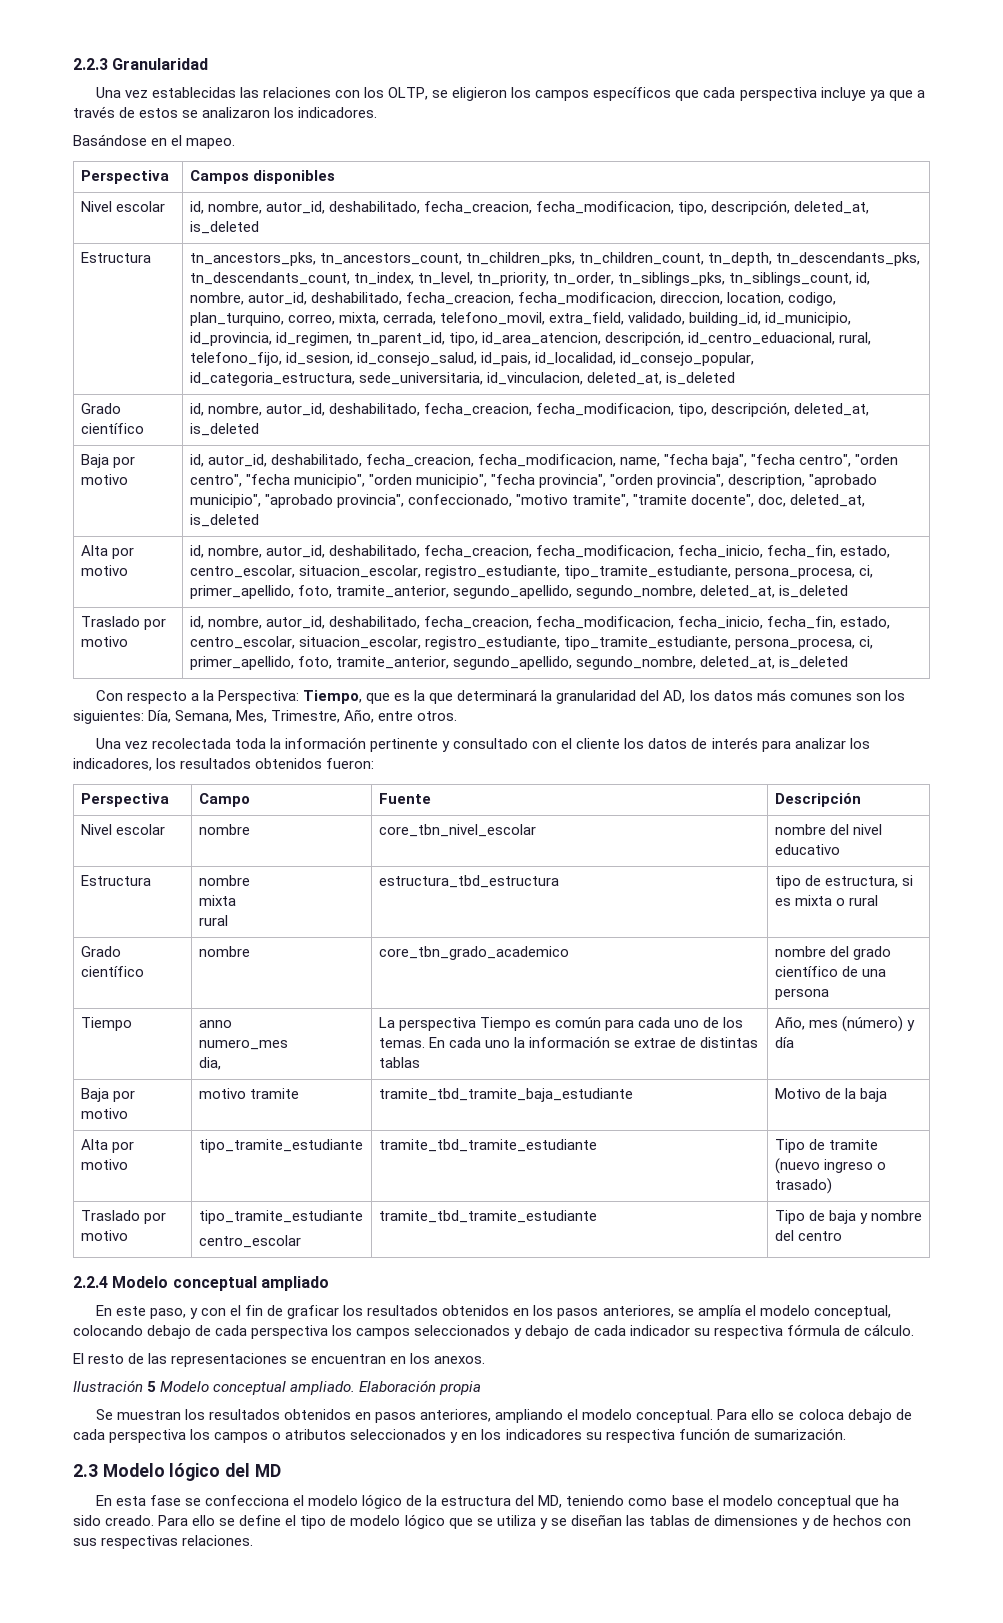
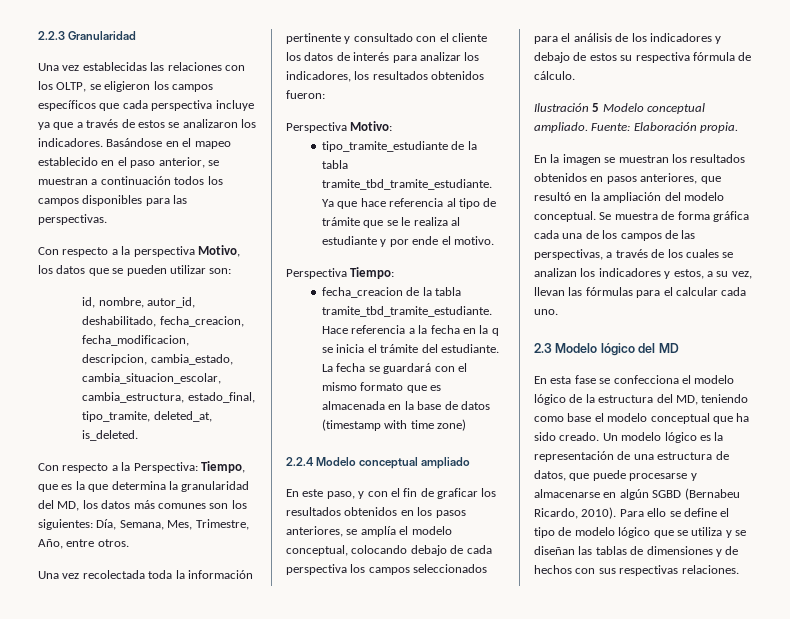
- Una vez establecidas las relaciones con los OLTP, se eligieron los campos específicos que cada perspectiva incluye ya que a través de estos se analizaron los indicadores.
- Basándose en el mapeo.
- Perspectiva | Campos disponibles
- Nivel escolar | id, nombre, autor_id, deshabilitado, fecha_creacion, fecha_modificacion, tipo, descripción, deleted_at, is_deleted
- Estructura | tn_ancestors_pks, tn_ancestors_count, tn_children_pks, tn_children_count, tn_depth, tn_descendants_pks, tn_descendants_count, tn_index, tn_level, tn_priority, tn_order, tn_siblings_pks, tn_siblings_count, id, nombre, autor_id, deshabilitado, fecha_creacion, fecha_modificacion, direccion, location, codigo, plan_turquino, correo, mixta, cerrada, telefono_movil, extra_field, validado, building_id, id_municipio, id_provincia, id_regimen, tn_parent_id, tipo, id_area_atencion, descripción, id_centro_eduacional, rural, telefono_fijo, id_sesion, id_consejo_salud, id_pais, id_localidad, id_consejo_popular, id_categoria_estructura, sede_universitaria, id_vinculacion, deleted_at, is_deleted
- Grado científico | id, nombre, autor_id, deshabilitado, fecha_creacion, fecha_modificacion, tipo, descripción, deleted_at, is_deleted
- Baja por motivo | id, autor_id, deshabilitado, fecha_creacion, fecha_modificacion, name, "fecha baja", "fecha centro", "orden centro", "fecha municipio", "orden municipio", "fecha provincia", "orden provincia", description, "aprobado municipio", "aprobado provincia", confeccionado, "motivo tramite", "tramite docente", doc, deleted_at, is_deleted
- Alta por motivo | id, nombre, autor_id, deshabilitado, fecha_creacion, fecha_modificacion, fecha_inicio, fecha_fin, estado, centro_escolar, situacion_escolar, registro_estudiante, tipo_tramite_estudiante, persona_procesa, ci, primer_apellido, foto, tramite_anterior, segundo_apellido, segundo_nombre, deleted_at, is_deleted
- Traslado por motivo | id, nombre, autor_id, deshabilitado, fecha_creacion, fecha_modificacion, fecha_inicio, fecha_fin, estado, centro_escolar, situacion_escolar, registro_estudiante, tipo_tramite_estudiante, persona_procesa, ci, primer_apellido, foto, tramite_anterior, segundo_apellido, segundo_nombre, deleted_at, is_deleted
+ Una vez establecidas las relaciones con los OLTP, se eligieron los campos específicos que cada perspectiva incluye ya que a través de estos se analizaron los indicadores. Basándose en el mapeo establecido en el paso anterior, se muestran a continuación todos los campos disponibles para las perspectivas.
+ Con respecto a la perspectiva Motivo, los datos que se pueden utilizar son:
+ id, nombre, autor_id, deshabilitado, fecha_creacion, fecha_modificacion, descripcion, cambia_estado, cambia_situacion_escolar, cambia_estructura, estado_final, tipo_tramite, deleted_at, is_deleted.
- Con respecto a la Perspectiva: Tiempo, que es la que determinará la granularidad del AD, los datos más comunes son los siguientes: Día, Semana, Mes, Trimestre, Año, entre otros.
+ Con respecto a la Perspectiva: Tiempo, que es la que determina la granularidad del MD, los datos más comunes son los siguientes: Día, Semana, Mes, Trimestre, Año, entre otros.
- Perspectiva | Campo | Fuente | Descripción
- Nivel escolar | nombre | core_tbn_nivel_escolar | nombre del nivel educativo
- Estructura | nombre
- mixta
- rural | estructura_tbd_estructura | tipo de estructura, si es mixta o rural
- Grado científico | nombre | core_tbn_grado_academico | nombre del grado científico de una persona
- Tiempo | anno
- numero_mes
- dia, | La perspectiva Tiempo es común para cada uno de los temas. En cada uno la información se extrae de distintas tablas | Año, mes (número) y día
- Baja por motivo | motivo tramite | tramite_tbd_tramite_baja_estudiante | Motivo de la baja
- Alta por motivo | tipo_tramite_estudiante | tramite_tbd_tramite_estudiante | Tipo de tramite (nuevo ingreso o trasado)
- Traslado por motivo | tipo_tramite_estudiante
- centro_escolar | tramite_tbd_tramite_estudiante | Tipo de baja y nombre del centro
+ Perspectiva Motivo:
+ tipo_tramite_estudiante de la tabla tramite_tbd_tramite_estudiante. Ya que hace referencia al tipo de trámite que se le realiza al estudiante y por ende el motivo.
+ Perspectiva Tiempo:
+ fecha_creacion de la tabla tramite_tbd_tramite_estudiante. Hace referencia a la fecha en la q se inicia el trámite del estudiante. La fecha se guardará con el mismo formato que es almacenada en la base de datos (timestamp with time zone)
- En este paso, y con el fin de graficar los resultados obtenidos en los pasos anteriores, se amplía el modelo conceptual, colocando debajo de cada perspectiva los campos seleccionados y debajo de cada indicador su respectiva fórmula de cálculo.
+ En este paso, y con el fin de graficar los resultados obtenidos en los pasos anteriores, se amplía el modelo conceptual, colocando debajo de cada perspectiva los campos seleccionados para el análisis de los indicadores y debajo de estos su respectiva fórmula de cálculo.
- El resto de las representaciones se encuentran en los anexos.
- Elaboración propia
- Se muestran los resultados obtenidos en pasos anteriores, ampliando el modelo conceptual. Para ello se coloca debajo de cada perspectiva los campos o atributos seleccionados y en los indicadores su respectiva función de sumarización.
+ Fuente: Elaboración propia.
+ En la imagen se muestran los resultados obtenidos en pasos anteriores, que resultó en la ampliación del modelo conceptual. Se muestra de forma gráfica cada una de los campos de las perspectivas, a través de los cuales se analizan los indicadores y estos, a su vez, llevan las fórmulas para el calcular cada uno.
+ Un modelo lógico es la representación de una estructura de datos, que puede procesarse y almacenarse en algún SGBD (Bernabeu Ricardo, 2010).

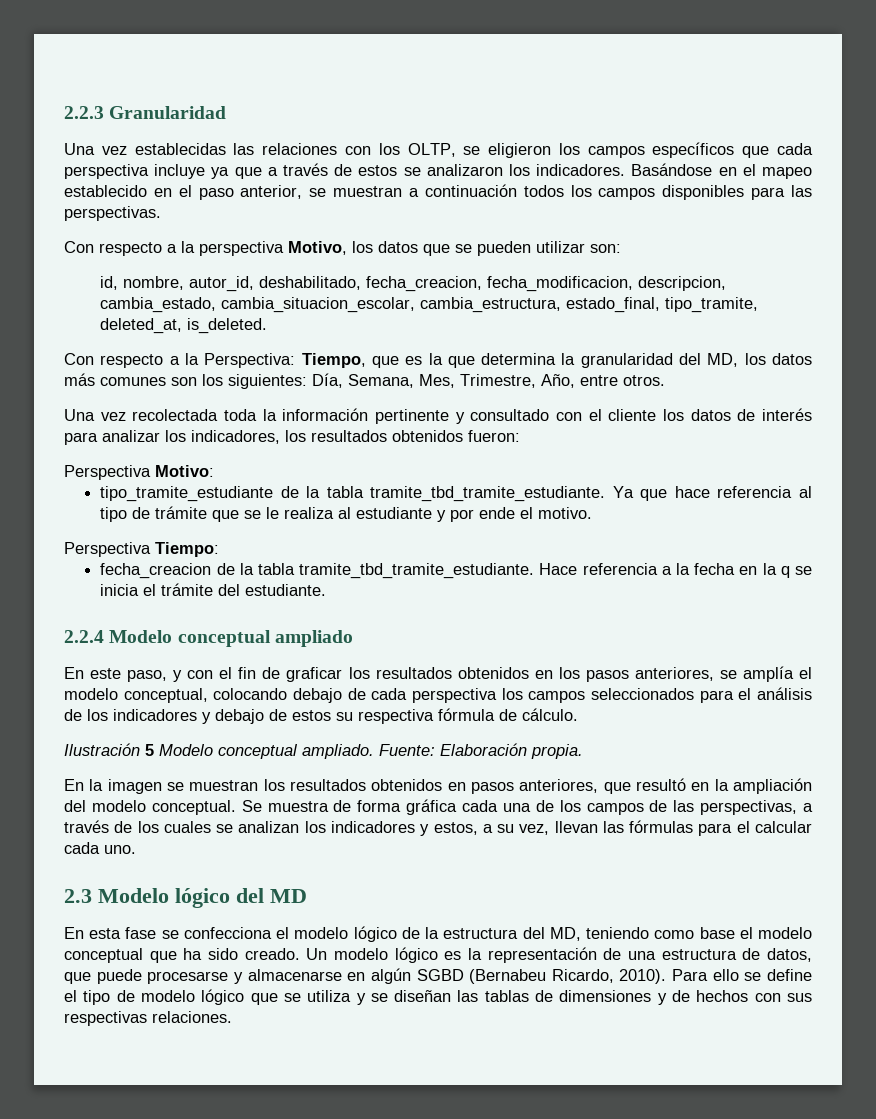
- La fecha se guardará con el mismo formato que es almacenada en la base de datos (timestamp with time zone)

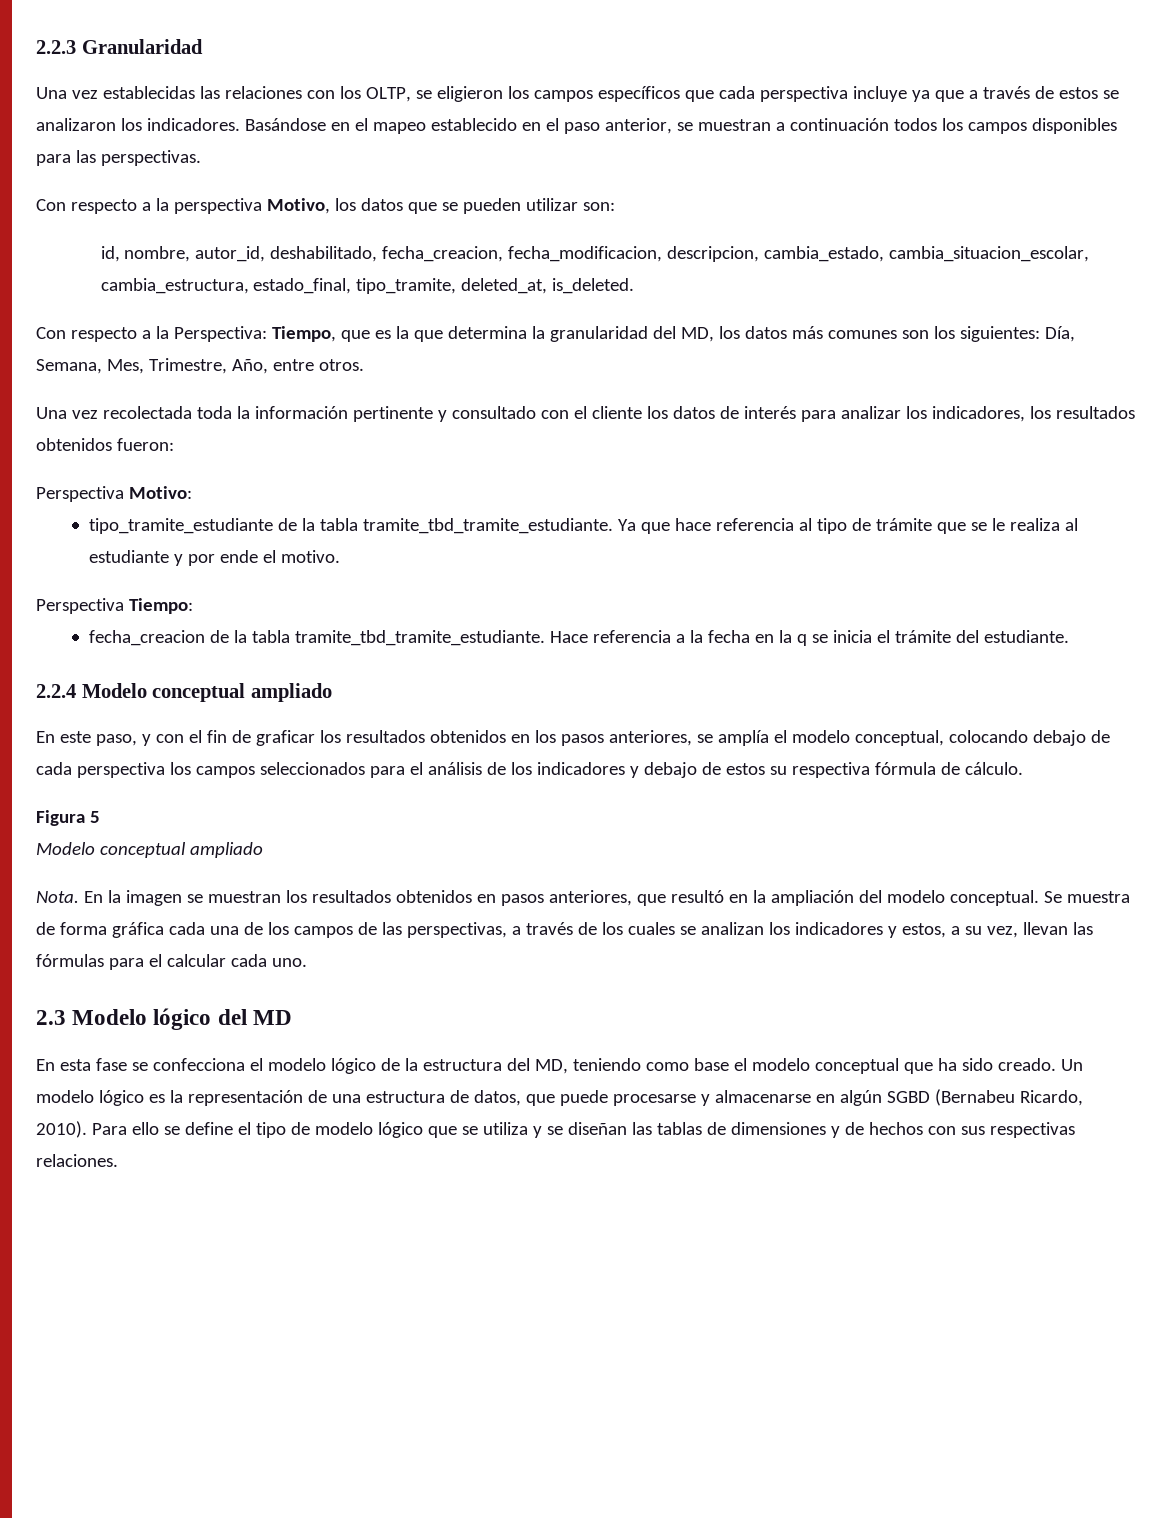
- Ilustración 5 Modelo conceptual ampliado. Fuente: Elaboración propia.
- En la imagen se muestran los resultados obtenidos en pasos anteriores, que resultó en la ampliación del modelo conceptual.
+ Figura 5
+ Modelo conceptual ampliado
+ Nota. En la imagen se muestran los resultados obtenidos en pasos anteriores, que resultó en la ampliación del modelo conceptual.

